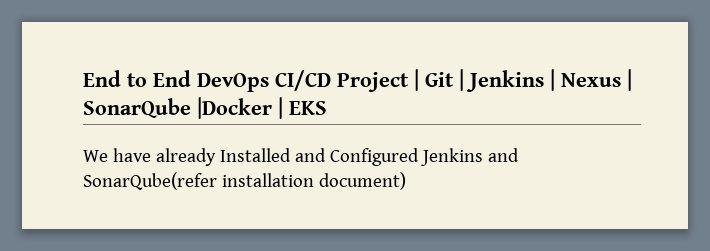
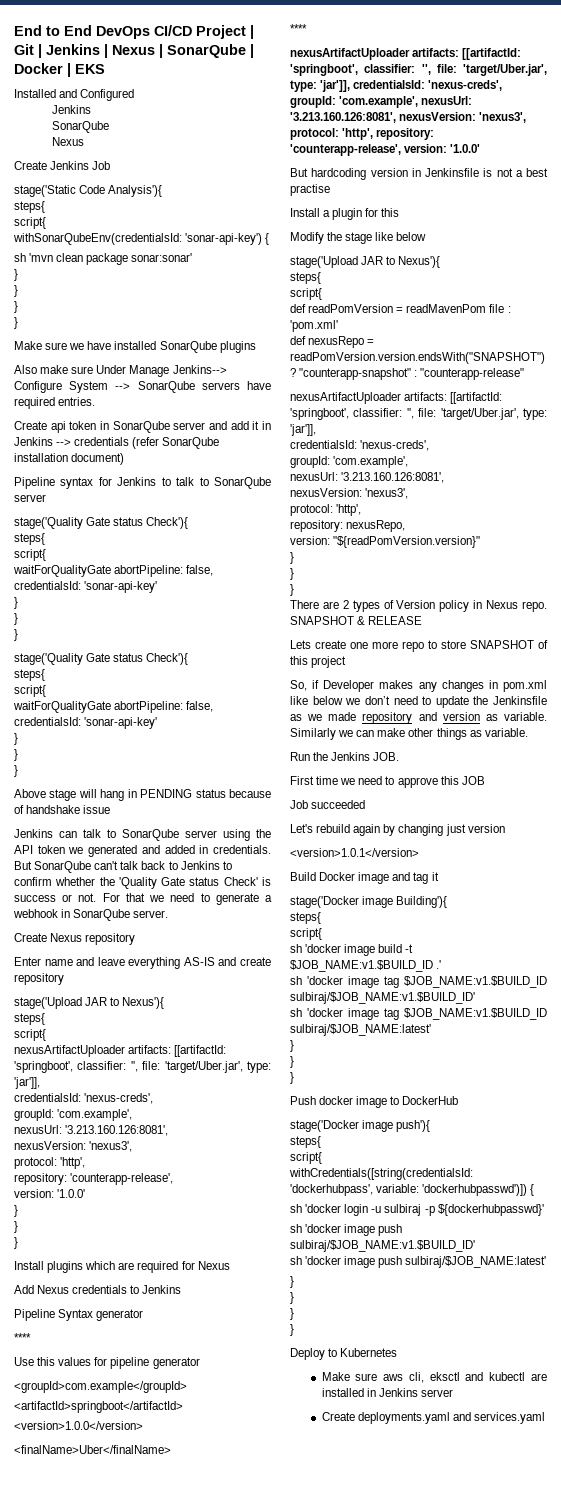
- End to End DevOps CI/CD Project | Git | Jenkins | Nexus | SonarQube |Docker | EKS
+ End to End DevOps CI/CD Project | Git | Jenkins | Nexus | SonarQube | Docker | EKS
- We have already Installed and Configured Jenkins and SonarQube(refer installation document)
+ Installed and Configured
+ Jenkins
+ SonarQube
+ Nexus
+ Create Jenkins Job
+ stage('Static Code Analysis'){
+ steps{
+ script{
+ withSonarQubeEnv(credentialsId: 'sonar-api-key') {
+ sh 'mvn clean package sonar:sonar'
+ }
+ }
+ }
+ }
+ Make sure we have installed SonarQube plugins
+ Also make sure Under Manage Jenkins--> Configure System --> SonarQube servers have required entries.
+ Create api token in SonarQube server and add it in Jenkins --> credentials (refer SonarQube installation document)
+ Pipeline syntax for Jenkins to talk to SonarQube server
+ stage('Quality Gate status Check'){
+ steps{
+ script{
+ waitForQualityGate abortPipeline: false, credentialsId: 'sonar-api-key'
+ }
+ }
+ }
+ stage('Quality Gate status Check'){
+ steps{
+ script{
+ waitForQualityGate abortPipeline: false, credentialsId: 'sonar-api-key'
+ }
+ }
+ }
+ Above stage will hang in PENDING status because of handshake issue
+ Jenkins can talk to SonarQube server using the API token we generated and added in credentials. But SonarQube can't talk back to Jenkins to confirm whether the 'Quality Gate status Check' is success or not. For that we need to generate a webhook in SonarQube server.
+ Create Nexus repository
+ Enter name and leave everything AS-IS and create repository
+ stage('Upload JAR to Nexus'){
+ steps{
+ script{
+ nexusArtifactUploader artifacts: [[artifactId: 'springboot', classifier: '', file: 'target/Uber.jar', type: 'jar']],
+ credentialsId: 'nexus-creds',
+ groupId: 'com.example',
+ nexusUrl: '3.213.160.126:8081',
+ nexusVersion: 'nexus3',
+ protocol: 'http',
+ repository: 'counterapp-release',
+ version: '1.0.0'
+ }
+ }
+ }
+ Install plugins which are required for Nexus
+ Add Nexus credentials to Jenkins
+ Pipeline Syntax generator
+ ****
+ Use this values for pipeline generator
+ <groupId>com.example</groupId>
+ <artifactId>springboot</artifactId>
+ <version>1.0.0</version>
+ <finalName>Uber</finalName>
+ ****
+ nexusArtifactUploader artifacts: [[artifactId: 'springboot', classifier: '', file: 'target/Uber.jar', type: 'jar']], credentialsId: 'nexus-creds', groupId: 'com.example', nexusUrl: '3.213.160.126:8081', nexusVersion: 'nexus3', protocol: 'http', repository: 'counterapp-release', version: '1.0.0'
+ But hardcoding version in Jenkinsfile is not a best practise
+ Install a plugin for this
+ Modify the stage like below
+ stage('Upload JAR to Nexus'){
+ steps{
+ script{
+ def readPomVersion = readMavenPom file : 'pom.xml'
+ def nexusRepo = readPomVersion.version.endsWith("SNAPSHOT") ? "counterapp-snapshot" : "counterapp-release"
+ nexusArtifactUploader artifacts: [[artifactId: 'springboot', classifier: '', file: 'target/Uber.jar', type: 'jar']],
+ credentialsId: 'nexus-creds',
+ groupId: 'com.example',
+ nexusUrl: '3.213.160.126:8081',
+ nexusVersion: 'nexus3',
+ protocol: 'http',
+ repository: nexusRepo,
+ version: "${readPomVersion.version}"
+ }
+ }
+ }
+ There are 2 types of Version policy in Nexus repo. SNAPSHOT & RELEASE
+ Lets create one more repo to store SNAPSHOT of this project
+ So, if Developer makes any changes in pom.xml like below we don’t need to update the Jenkinsfile as we made repository and version as variable. Similarly we can make other things as variable.
+ Run the Jenkins JOB.
+ First time we need to approve this JOB
+ Job succeeded
+ Let's rebuild again by changing just version
+ <version>1.0.1</version>
+ Build Docker image and tag it
+ stage('Docker image Building'){
+ steps{
+ script{
+ sh 'docker image build -t $JOB_NAME:v1.$BUILD_ID .'
+ sh 'docker image tag $JOB_NAME:v1.$BUILD_ID sulbiraj/$JOB_NAME:v1.$BUILD_ID'
+ sh 'docker image tag $JOB_NAME:v1.$BUILD_ID sulbiraj/$JOB_NAME:latest'
+ }
+ }
+ }
+ Push docker image to DockerHub
+ stage('Docker image push'){
+ steps{
+ script{
+ withCredentials([string(credentialsId: 'dockerhubpass', variable: 'dockerhubpasswd')]) {
+ sh 'docker login -u sulbiraj -p ${dockerhubpasswd}'
+ sh 'docker image push sulbiraj/$JOB_NAME:v1.$BUILD_ID'
+ sh 'docker image push sulbiraj/$JOB_NAME:latest'
+ }
+ }
+ }
+ }
+ Deploy to Kubernetes
+ Make sure aws cli, eksctl and kubectl are installed in Jenkins server
+ Create deployments.yaml and services.yaml

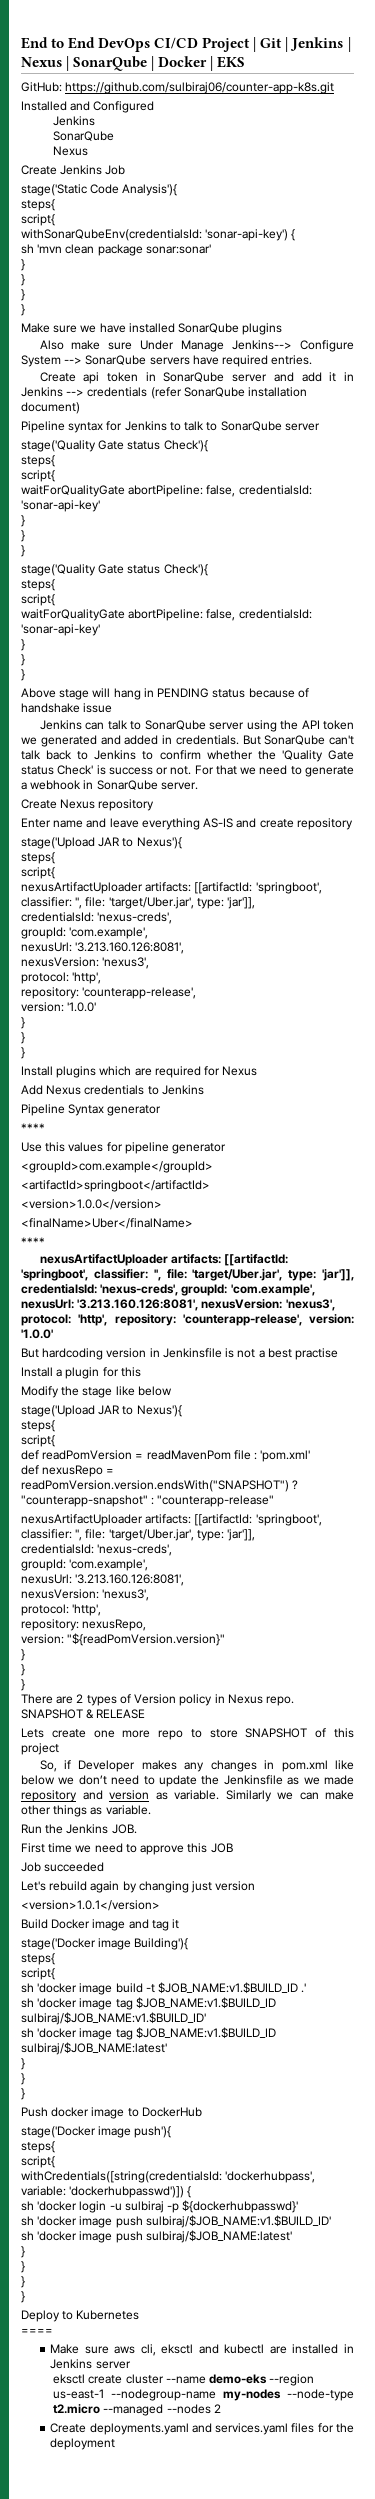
+ GitHub: https://github.com/sulbiraj06/counter-app-k8s.git
+ ====
+ eksctl create cluster --name demo-eks --region us-east-1 --nodegroup-name my-nodes --node-type t2.micro --managed --nodes 2
- Create deployments.yaml and services.yaml
+ Create deployments.yaml and services.yaml files for the deployment

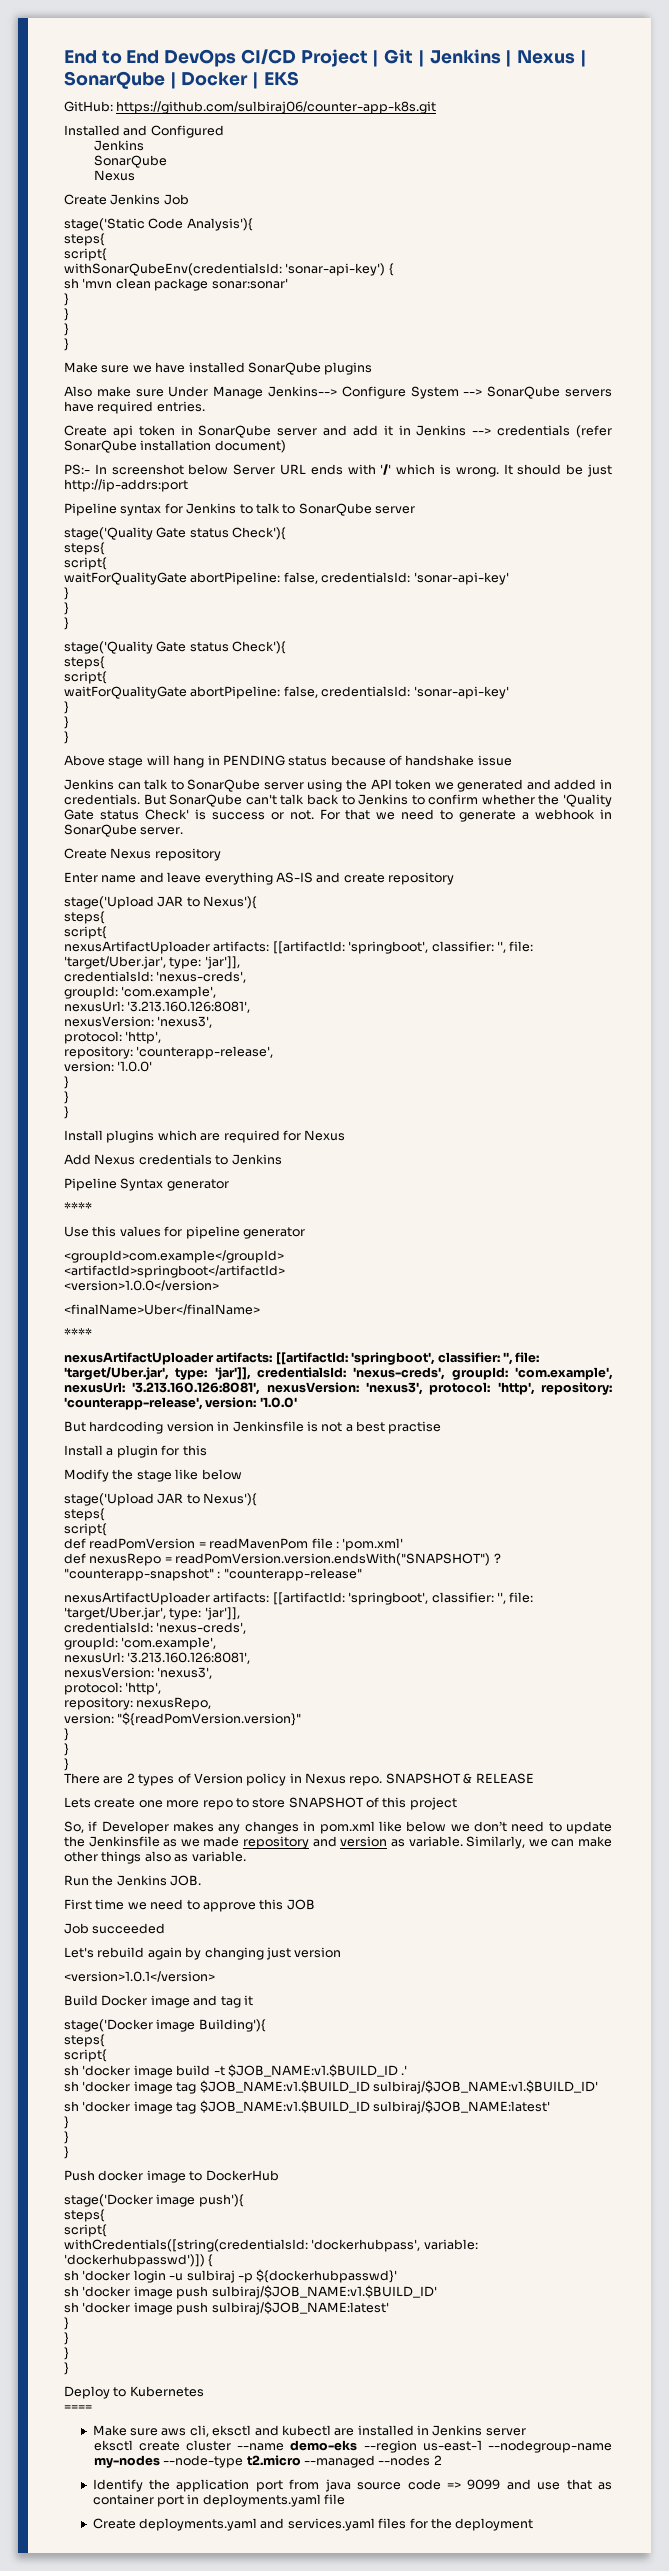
+ PS:- In screenshot below Server URL ends with '/' which is wrong. It should be just http://ip-addrs:port
- Similarly we can make other things as variable.
+ Similarly, we can make other things also as variable.
+ Identify the application port from java source code => 9099 and use that as container port in deployments.yaml file

